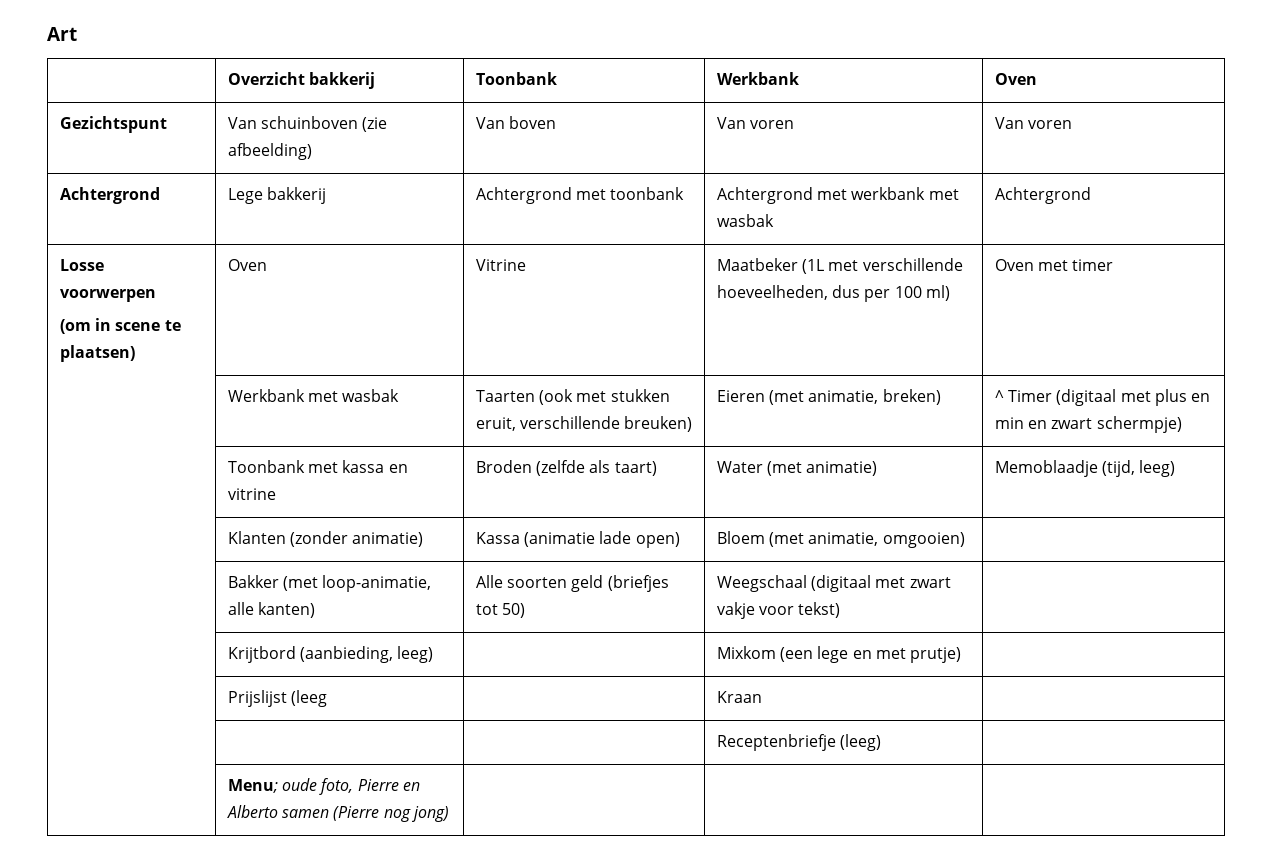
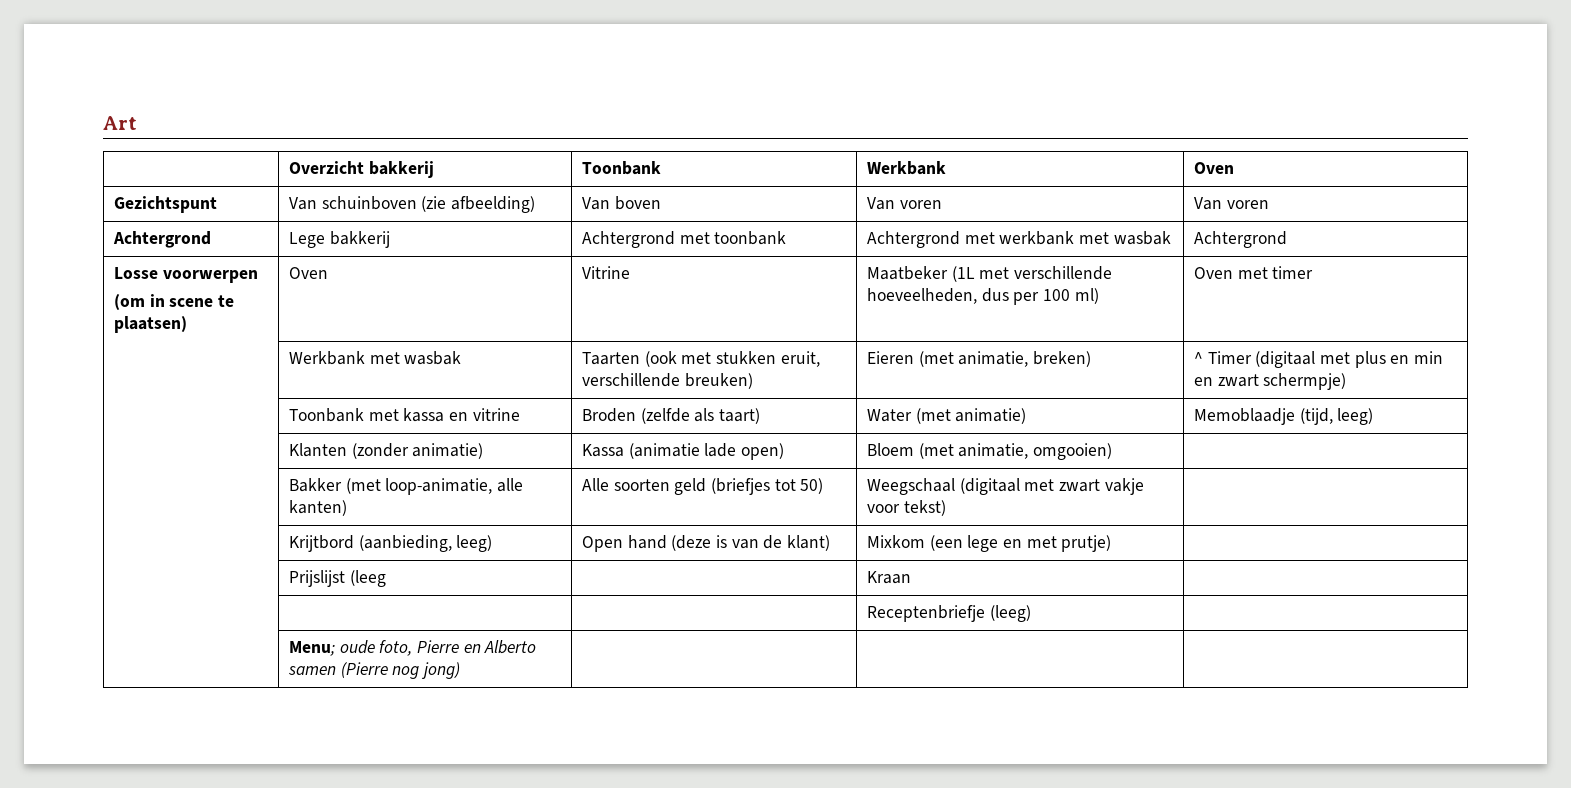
- | Krijtbord (aanbieding, leeg) | | Mixkom (een lege en met prutje) |
+ | Krijtbord (aanbieding, leeg) | Open hand (deze is van de klant) | Mixkom (een lege en met prutje) |

